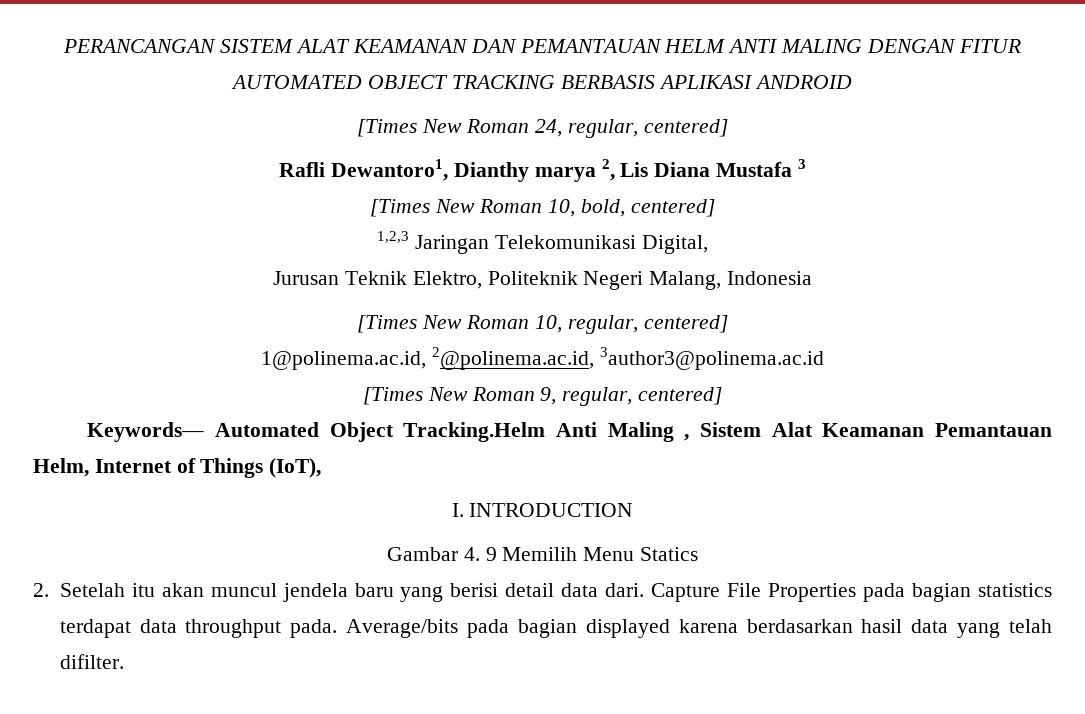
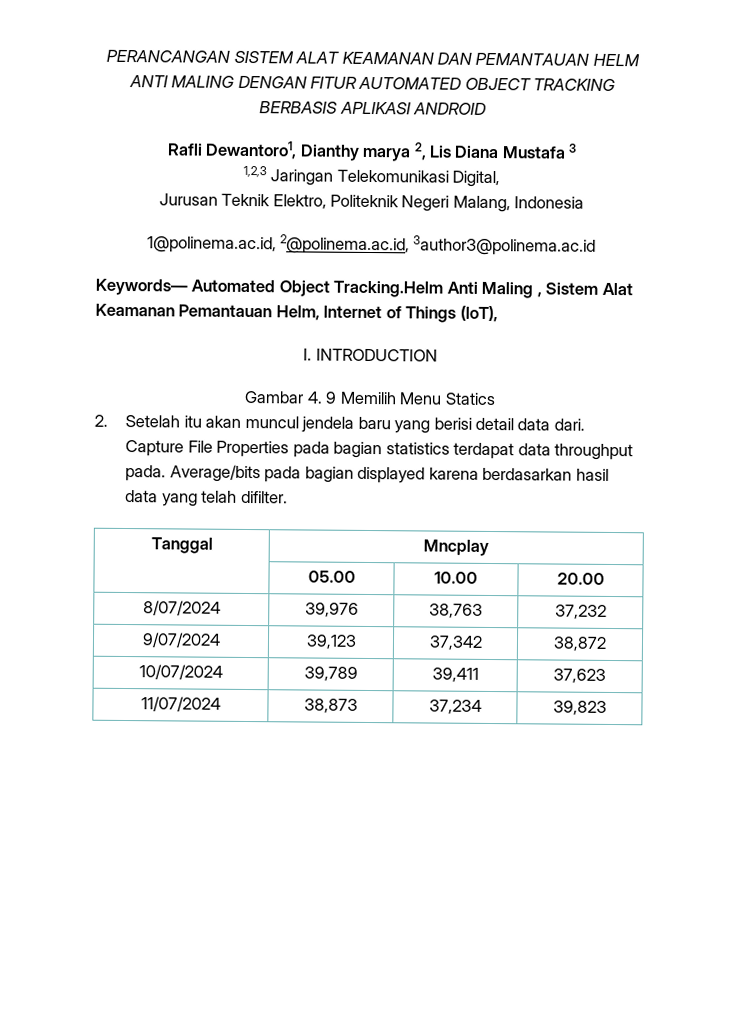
- [Times New Roman 24, regular, centered]
- [Times New Roman 10, bold, centered]
- [Times New Roman 10, regular, centered]
  1@polinema.ac.id, 2@polinema.ac.id, 3author3@polinema.ac.id
- [Times New Roman 9, regular, centered]
+ Tanggal | Mncplay
+ | 05.00 | 10.00 | 20.00
+ 8/07/2024 | 39,976 | 38,763 | 37,232
+ 9/07/2024 | 39,123 | 37,342 | 38,872
+ 10/07/2024 | 39,789 | 39,411 | 37,623
+ 11/07/2024 | 38,873 | 37,234 | 39,823

